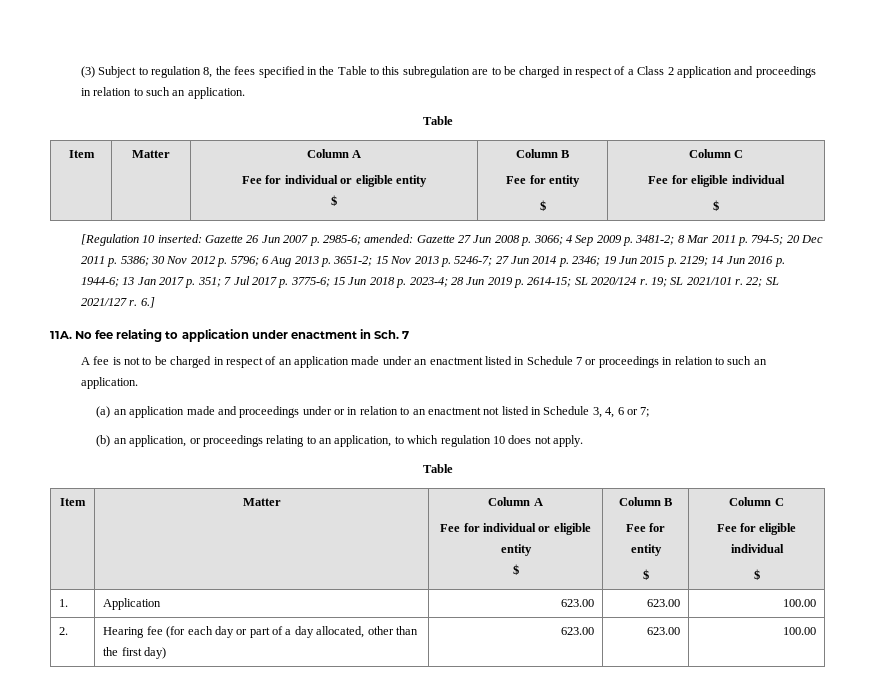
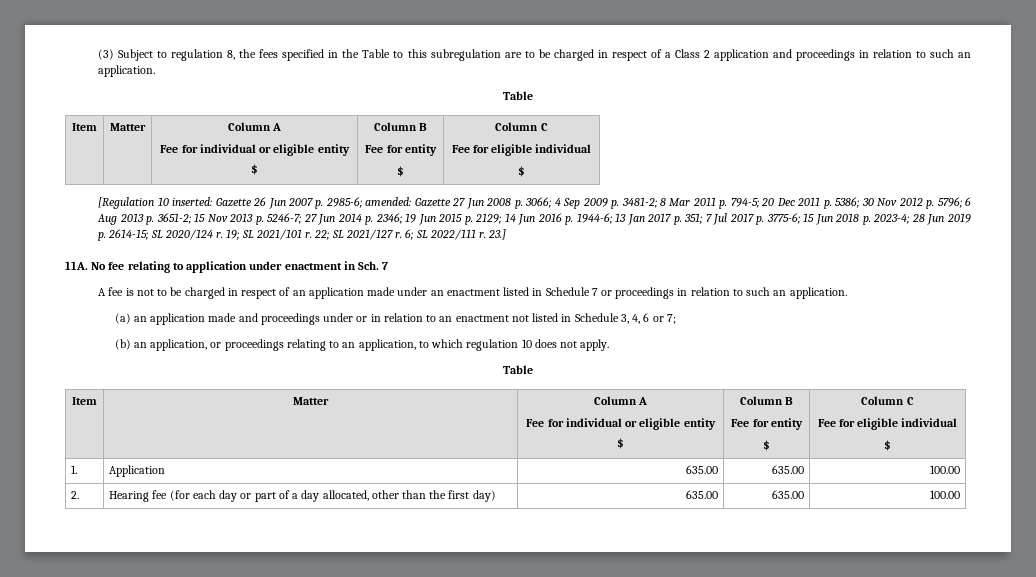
- 6.]
+ 6; SL 2022/111 r. 23.]
- 1. | Application | 623.00 | 623.00 | 100.00
+ 1. | Application | 635.00 | 635.00 | 100.00
- 2. | Hearing fee (for each day or part of a day allocated, other than the first day) | 623.00 | 623.00 | 100.00
+ 2. | Hearing fee (for each day or part of a day allocated, other than the first day) | 635.00 | 635.00 | 100.00

